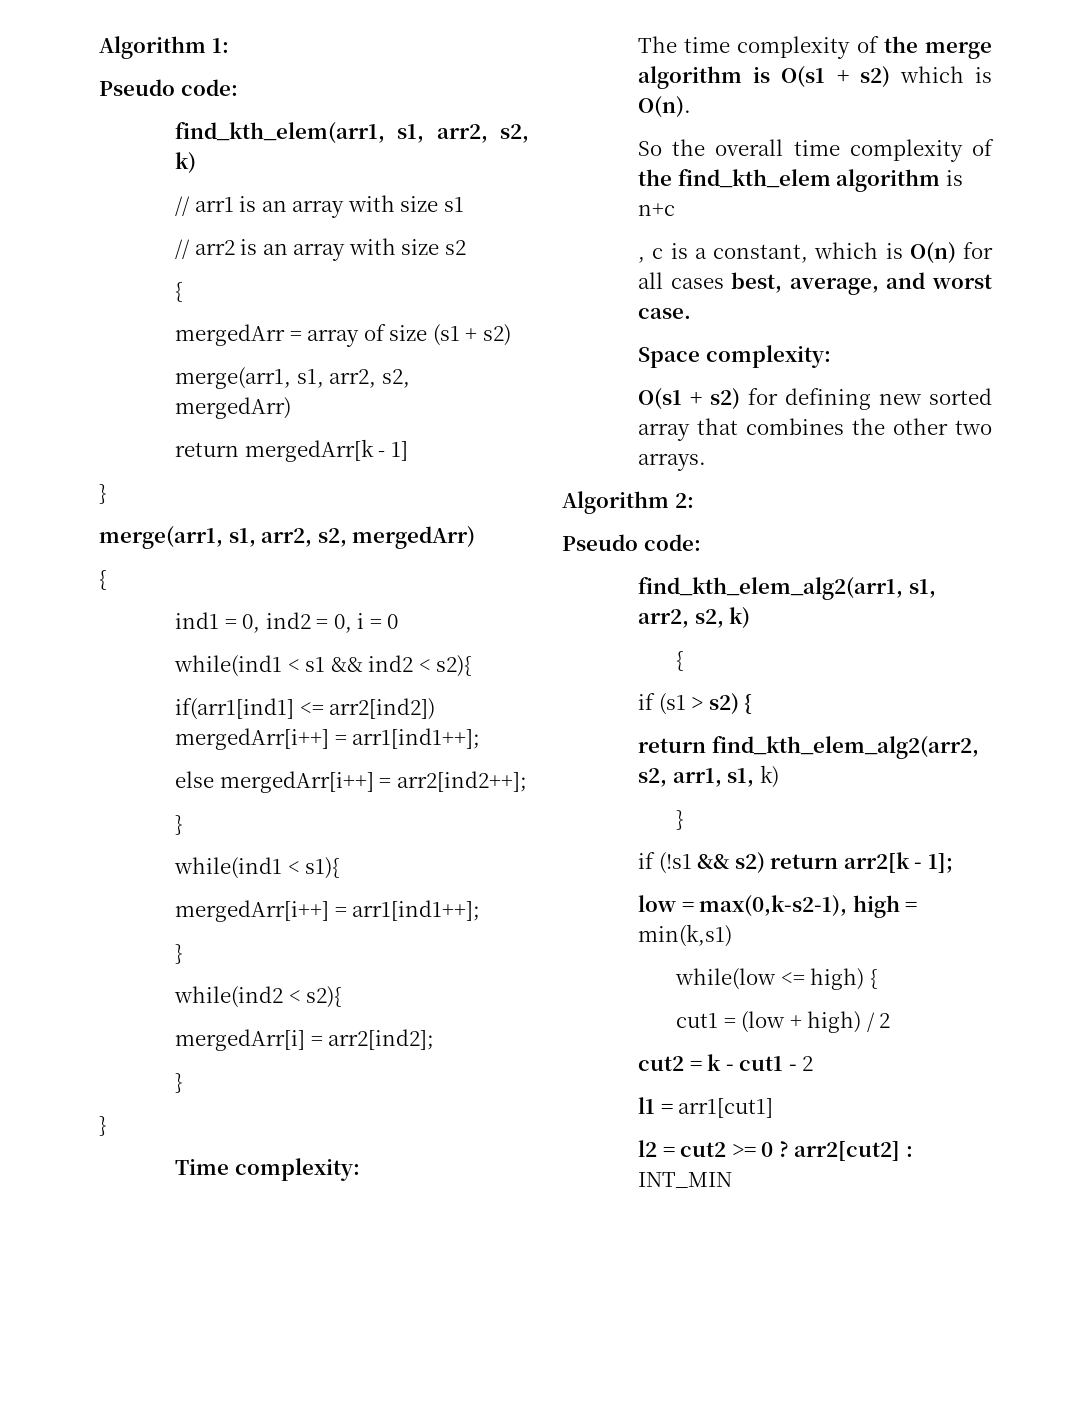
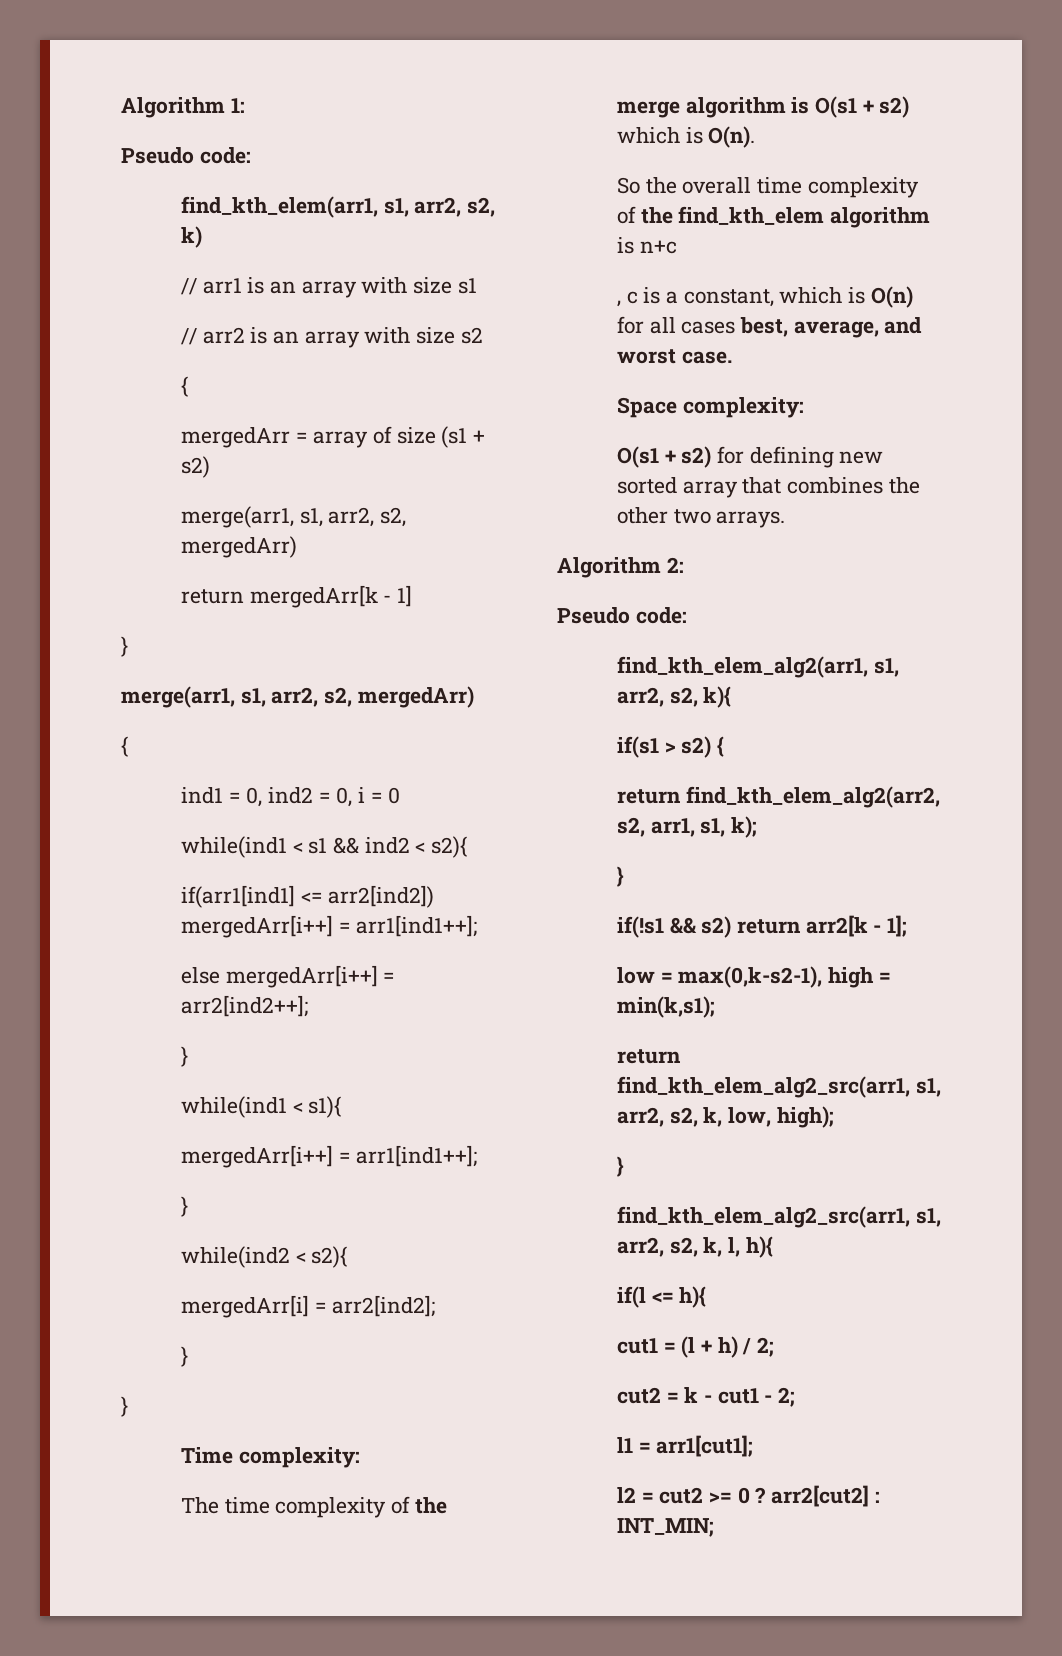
- find_kth_elem_alg2(arr1, s1, arr2, s2, k)
- {
- if (s1 > s2) {
+ find_kth_elem_alg2(arr1, s1, arr2, s2, k){
+ if(s1 > s2) {
- return find_kth_elem_alg2(arr2, s2, arr1, s1, k)
+ return find_kth_elem_alg2(arr2, s2, arr1, s1, k);
  }
- if (!s1 && s2) return arr2[k - 1];
+ if(!s1 && s2) return arr2[k - 1];
- low = max(0,k-s2-1), high = min(k,s1)
- while(low <= high) {
- cut1 = (low + high) / 2
+ low = max(0,k-s2-1), high = min(k,s1);
+ return find_kth_elem_alg2_src(arr1, s1, arr2, s2, k, low, high);
+ }
+ find_kth_elem_alg2_src(arr1, s1, arr2, s2, k, l, h){
+ if(l <= h){
+ cut1 = (l + h) / 2;
- cut2 = k - cut1 - 2
+ cut2 = k - cut1 - 2;
- l1 = arr1[cut1]
+ l1 = arr1[cut1];
- l2 = cut2 >= 0 ? arr2[cut2] : INT_MIN
+ l2 = cut2 >= 0 ? arr2[cut2] : INT_MIN;

